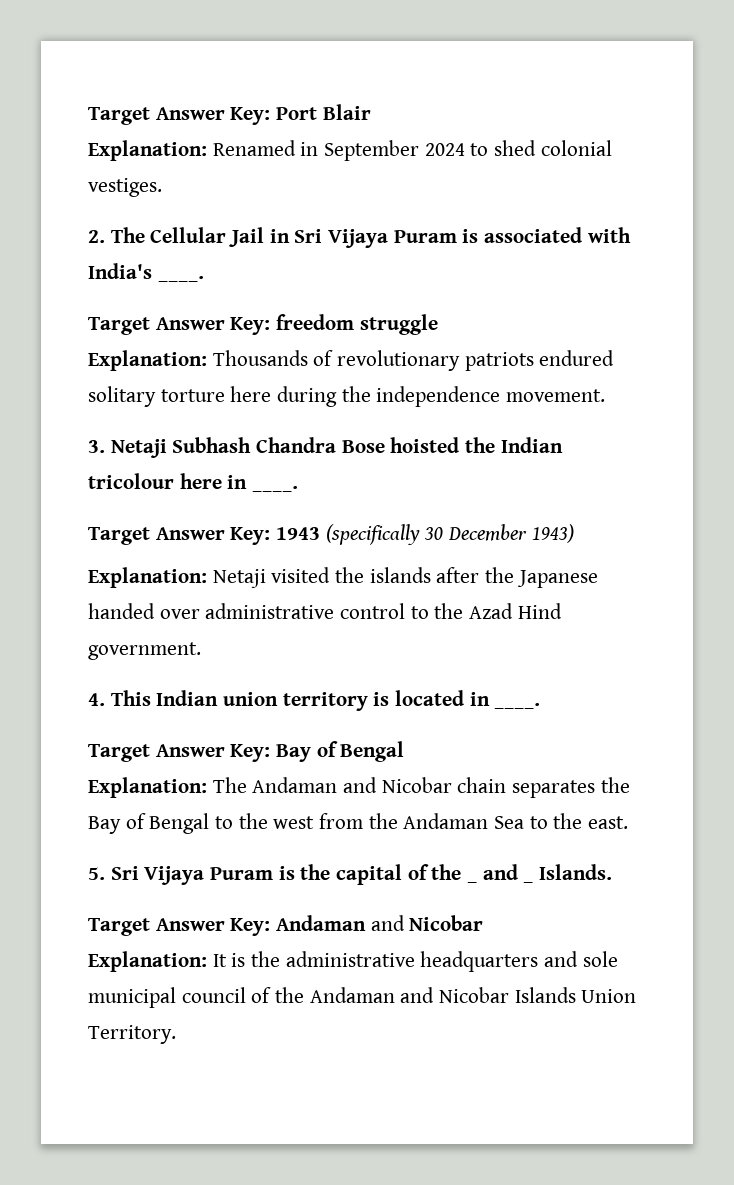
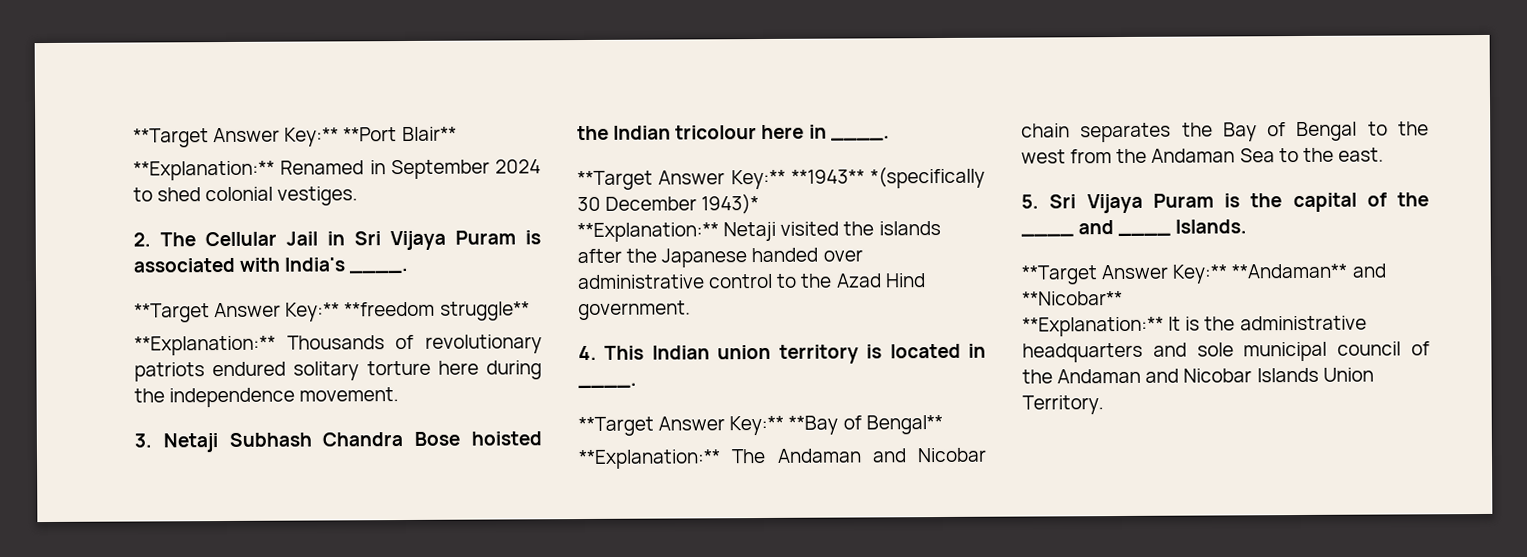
- Target Answer Key: Port Blair
- Explanation: Renamed in September 2024 to shed colonial vestiges.
+ **Target Answer Key:** **Port Blair**
+ **Explanation:** Renamed in September 2024 to shed colonial vestiges.
- Target Answer Key: freedom struggle
- Explanation: Thousands of revolutionary patriots endured solitary torture here during the independence movement.
+ **Target Answer Key:** **freedom struggle**
+ **Explanation:** Thousands of revolutionary patriots endured solitary torture here during the independence movement.
- Target Answer Key: 1943 (specifically 30 December 1943)
- Explanation: Netaji visited the islands after the Japanese handed over administrative control to the Azad Hind government.
+ **Target Answer Key:** **1943** *(specifically 30 December 1943)*
+ **Explanation:** Netaji visited the islands after the Japanese handed over administrative control to the Azad Hind government.
- Target Answer Key: Bay of Bengal
- Explanation: The Andaman and Nicobar chain separates the Bay of Bengal to the west from the Andaman Sea to the east.
+ **Target Answer Key:** **Bay of Bengal**
+ **Explanation:** The Andaman and Nicobar chain separates the Bay of Bengal to the west from the Andaman Sea to the east.
- 5. Sri Vijaya Puram is the capital of the _ and _ Islands.
- Target Answer Key: Andaman and Nicobar
- Explanation: It is the administrative headquarters and sole municipal council of the Andaman and Nicobar Islands Union Territory.
+ 5. Sri Vijaya Puram is the capital of the ____ and ____ Islands.
+ **Target Answer Key:** **Andaman** and **Nicobar**
+ **Explanation:** It is the administrative headquarters and sole municipal council of the Andaman and Nicobar Islands Union Territory.

